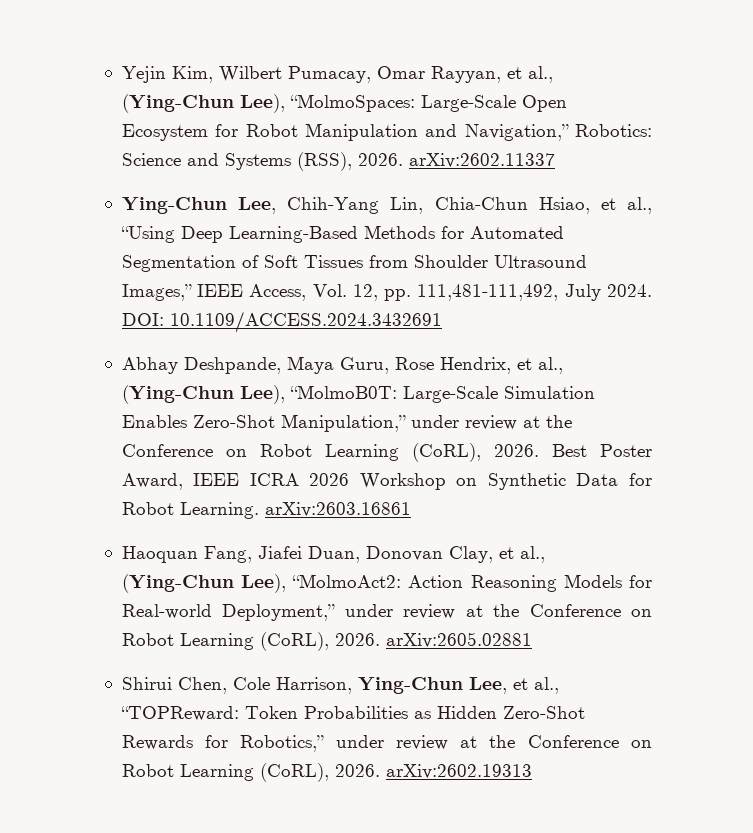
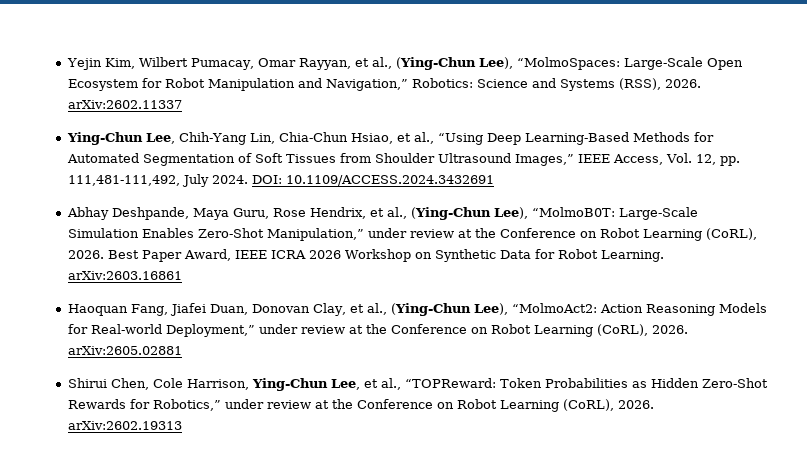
- Best Poster Award, IEEE ICRA 2026 Workshop on Synthetic Data for Robot Learning. arXiv:2603.16861
+ Best Paper Award, IEEE ICRA 2026 Workshop on Synthetic Data for Robot Learning. arXiv:2603.16861

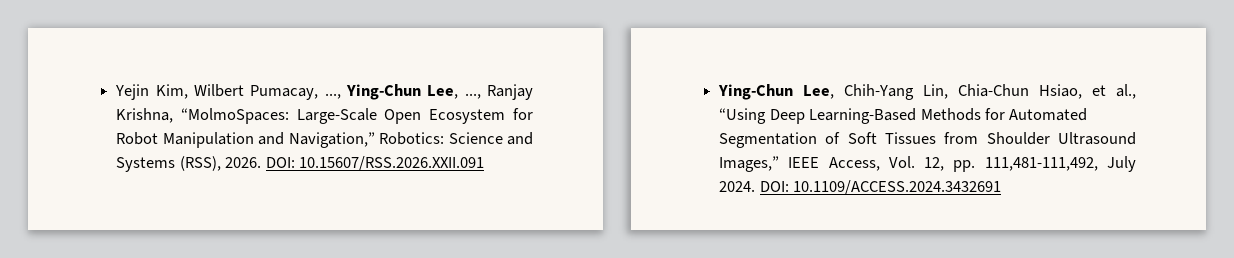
- Yejin Kim, Wilbert Pumacay, Omar Rayyan, et al., (Ying-Chun Lee), “MolmoSpaces: Large-Scale Open Ecosystem for Robot Manipulation and Navigation,” Robotics: Science and Systems (RSS), 2026. arXiv:2602.11337
+ Yejin Kim, Wilbert Pumacay, ..., Ying-Chun Lee, ..., Ranjay Krishna, “MolmoSpaces: Large-Scale Open Ecosystem for Robot Manipulation and Navigation,” Robotics: Science and Systems (RSS), 2026. DOI: 10.15607/RSS.2026.XXII.091
- Abhay Deshpande, Maya Guru, Rose Hendrix, et al., (Ying-Chun Lee), “MolmoB0T: Large-Scale Simulation Enables Zero-Shot Manipulation,” under review at the Conference on Robot Learning (CoRL), 2026. Best Paper Award, IEEE ICRA 2026 Workshop on Synthetic Data for Robot Learning. arXiv:2603.16861
- Haoquan Fang, Jiafei Duan, Donovan Clay, et al., (Ying-Chun Lee), “MolmoAct2: Action Reasoning Models for Real-world Deployment,” under review at the Conference on Robot Learning (CoRL), 2026. arXiv:2605.02881
- Shirui Chen, Cole Harrison, Ying-Chun Lee, et al., “TOPReward: Token Probabilities as Hidden Zero-Shot Rewards for Robotics,” under review at the Conference on Robot Learning (CoRL), 2026. arXiv:2602.19313

